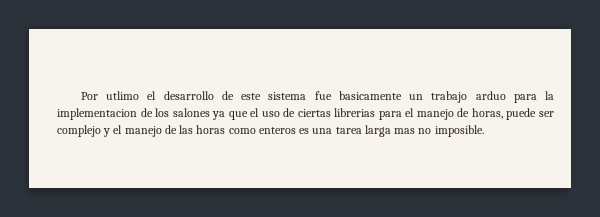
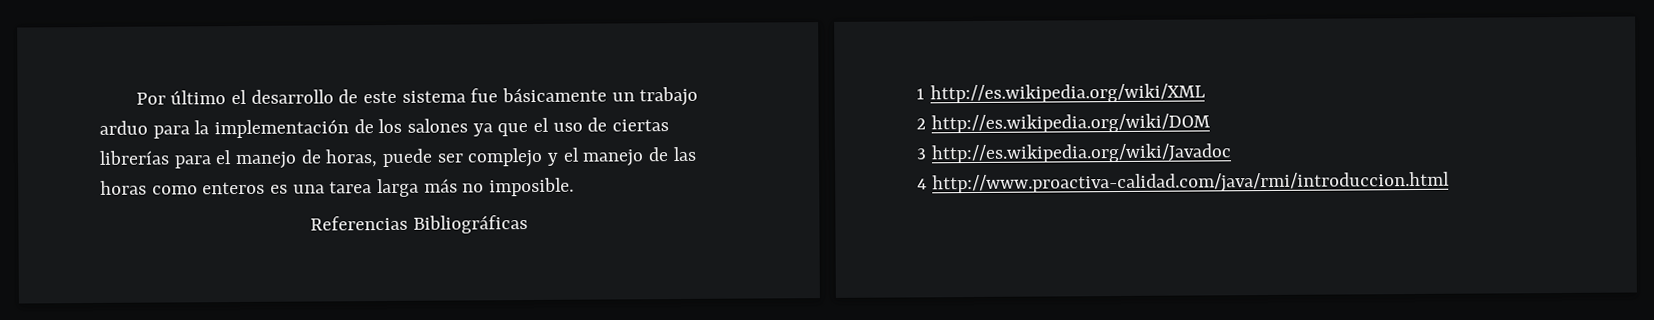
- Por utlimo el desarrollo de este sistema fue basicamente un trabajo arduo para la implementacion de los salones ya que el uso de ciertas librerias para el manejo de horas, puede ser complejo y el manejo de las horas como enteros es una tarea larga mas no imposible.
+ Por último el desarrollo de este sistema fue básicamente un trabajo arduo para la implementación de los salones ya que el uso de ciertas librerías para el manejo de horas, puede ser complejo y el manejo de las horas como enteros es una tarea larga más no imposible.
+ Referencias Bibliográficas
+ 1 http://es.wikipedia.org/wiki/XML
+ 2 http://es.wikipedia.org/wiki/DOM
+ 3 http://es.wikipedia.org/wiki/Javadoc
+ 4 http://www.proactiva-calidad.com/java/rmi/introduccion.html

